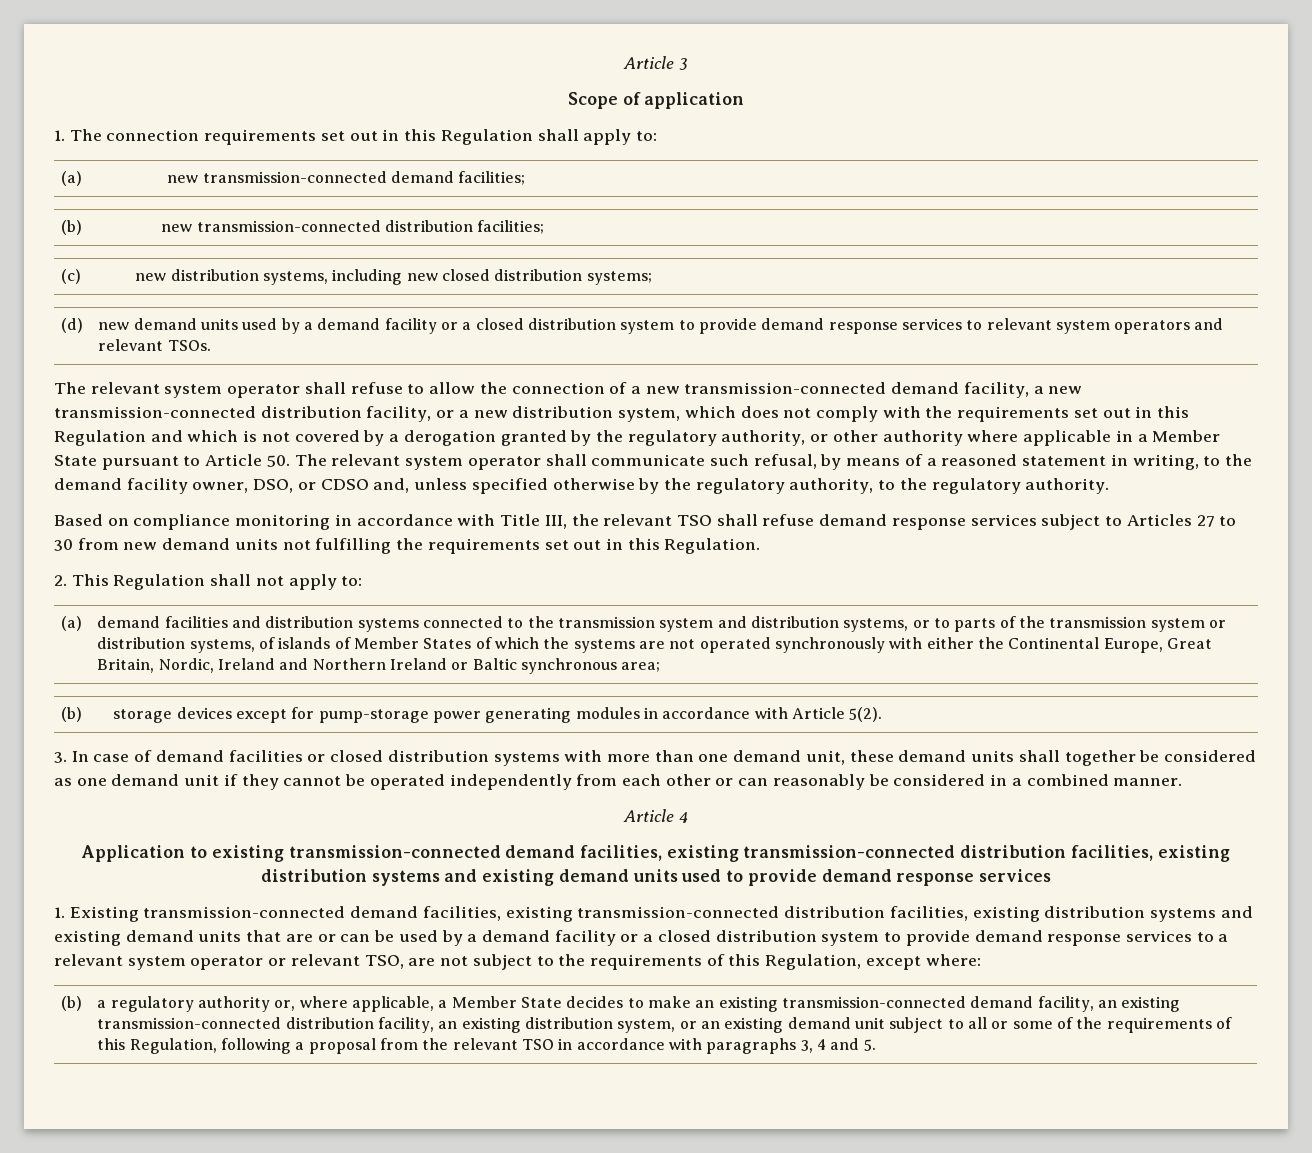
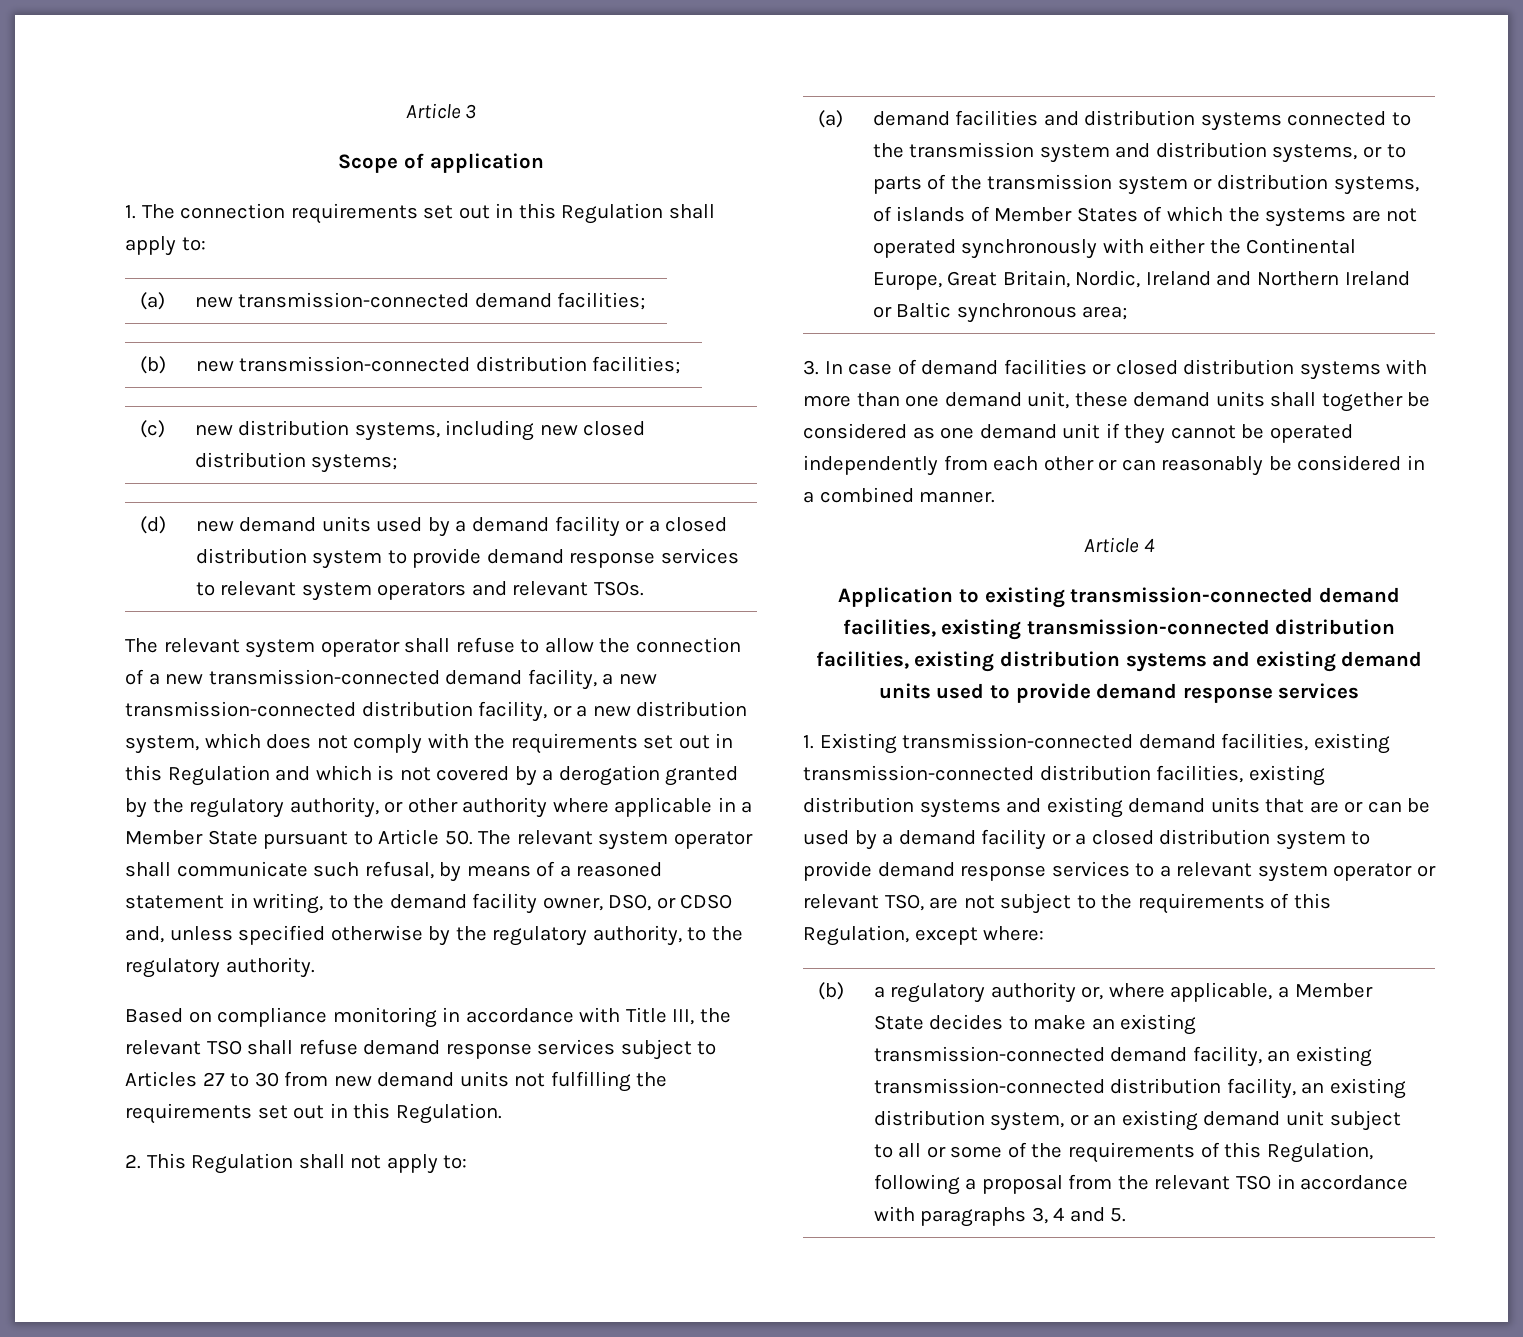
- (b) | storage devices except for pump-storage power generating modules in accordance with Article 5(2).

